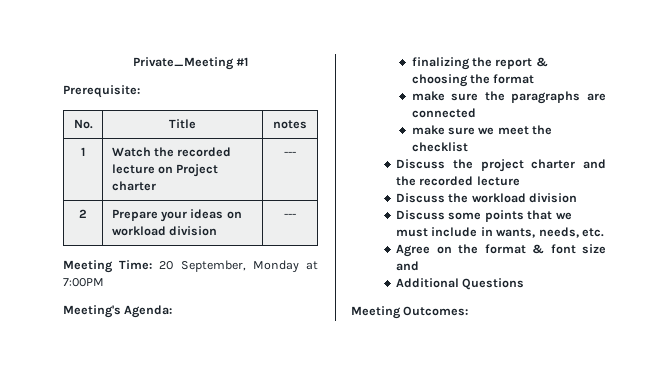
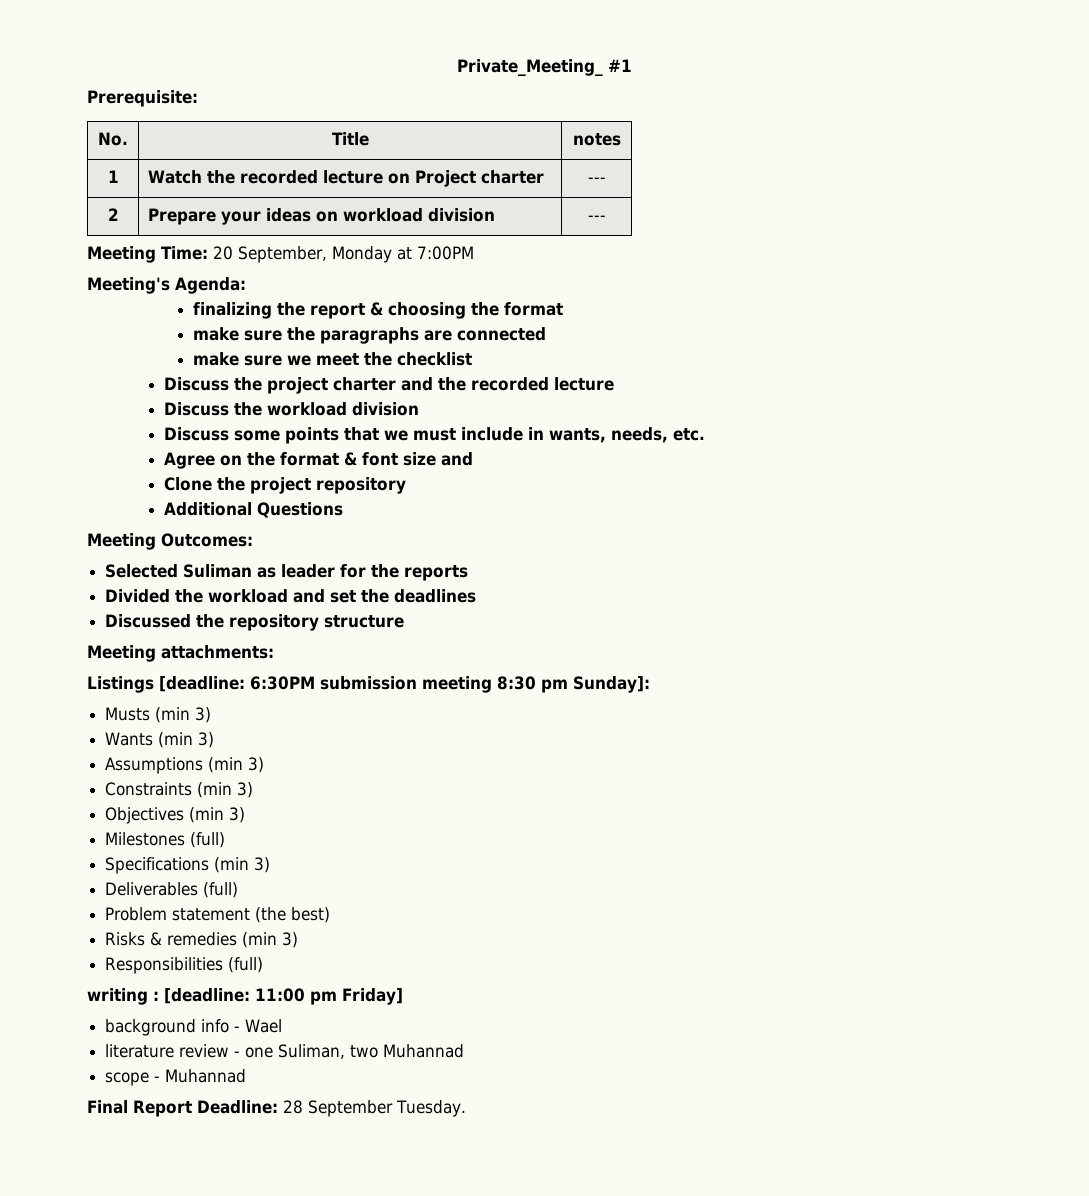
- Private_Meeting #1
+ Private_Meeting_ #1
+ Clone the project repository
+ Selected Suliman as leader for the reports
+ Divided the workload and set the deadlines
+ Discussed the repository structure
+ Meeting attachments:
+ Listings [deadline: 6:30PM submission meeting 8:30 pm Sunday]:
+ Musts (min 3)
+ Wants (min 3)
+ Assumptions (min 3)
+ Constraints (min 3)
+ Objectives (min 3)
+ Milestones (full)
+ Specifications (min 3)
+ Deliverables (full)
+ Problem statement (the best)
+ Risks & remedies (min 3)
+ Responsibilities (full)
+ writing : [deadline: 11:00 pm Friday]
+ background info - Wael
+ literature review - one Suliman, two Muhannad
+ scope - Muhannad
+ Final Report Deadline: 28 September Tuesday.

